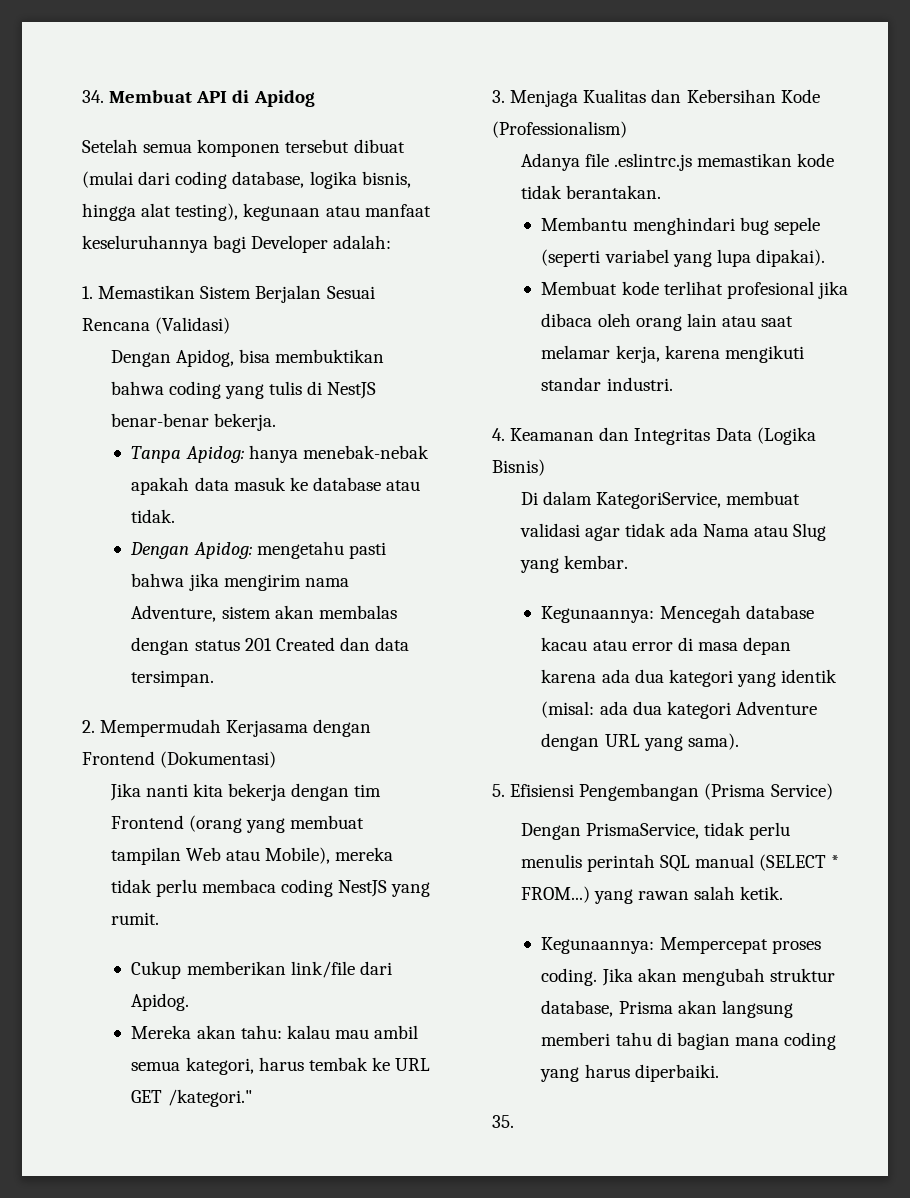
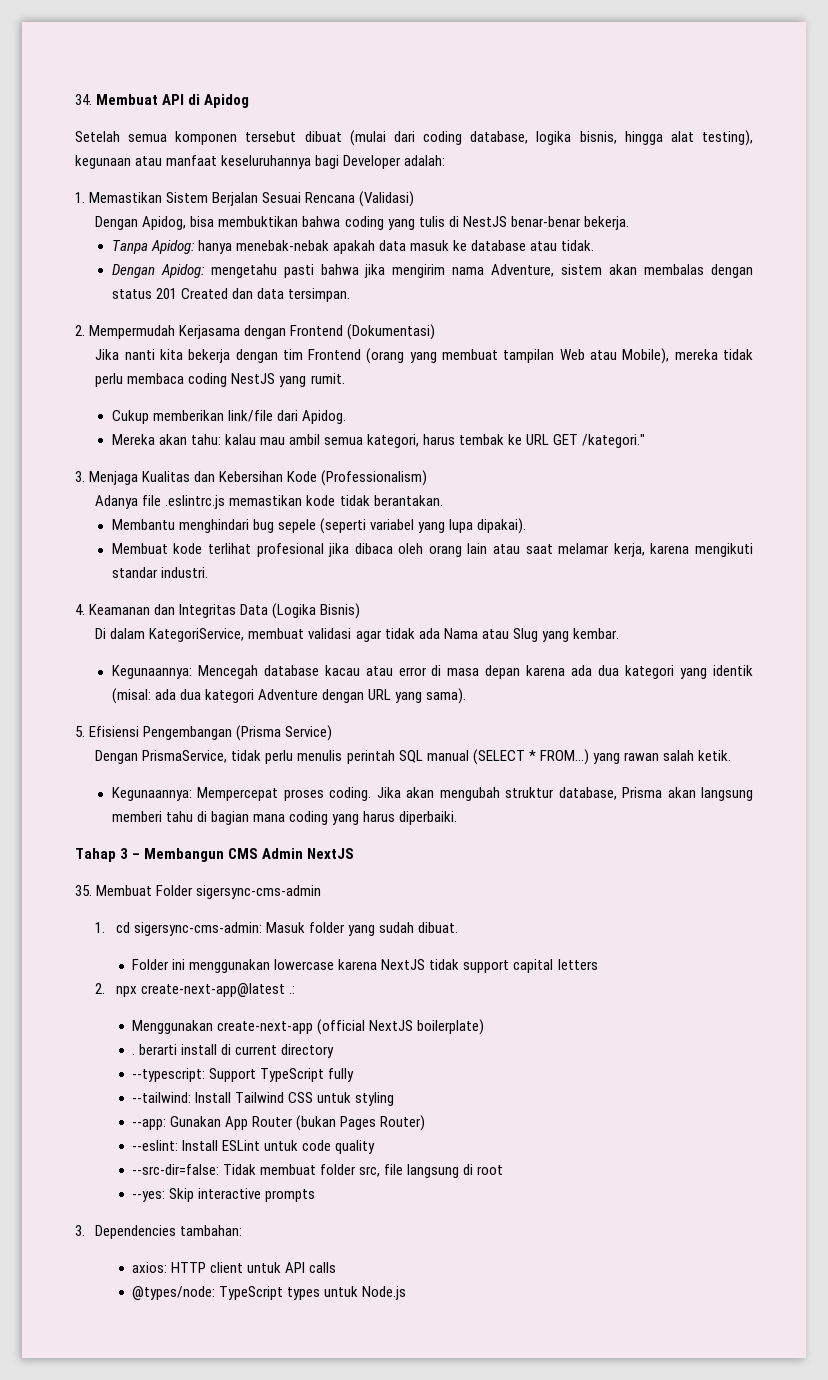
- 35.
+ Tahap 3 – Membangun CMS Admin NextJS
+ 35. Membuat Folder sigersync-cms-admin
+ 1. cd sigersync-cms-admin: Masuk folder yang sudah dibuat.
+ Folder ini menggunakan lowercase karena NextJS tidak support capital letters
+ 2. npx create-next-app@latest .:
+ Menggunakan create-next-app (official NextJS boilerplate)
+ . berarti install di current directory
+ --typescript: Support TypeScript fully
+ --tailwind: Install Tailwind CSS untuk styling
+ --app: Gunakan App Router (bukan Pages Router)
+ --eslint: Install ESLint untuk code quality
+ --src-dir=false: Tidak membuat folder src, file langsung di root
+ --yes: Skip interactive prompts
+ 3. Dependencies tambahan:
+ axios: HTTP client untuk API calls
+ @types/node: TypeScript types untuk Node.js

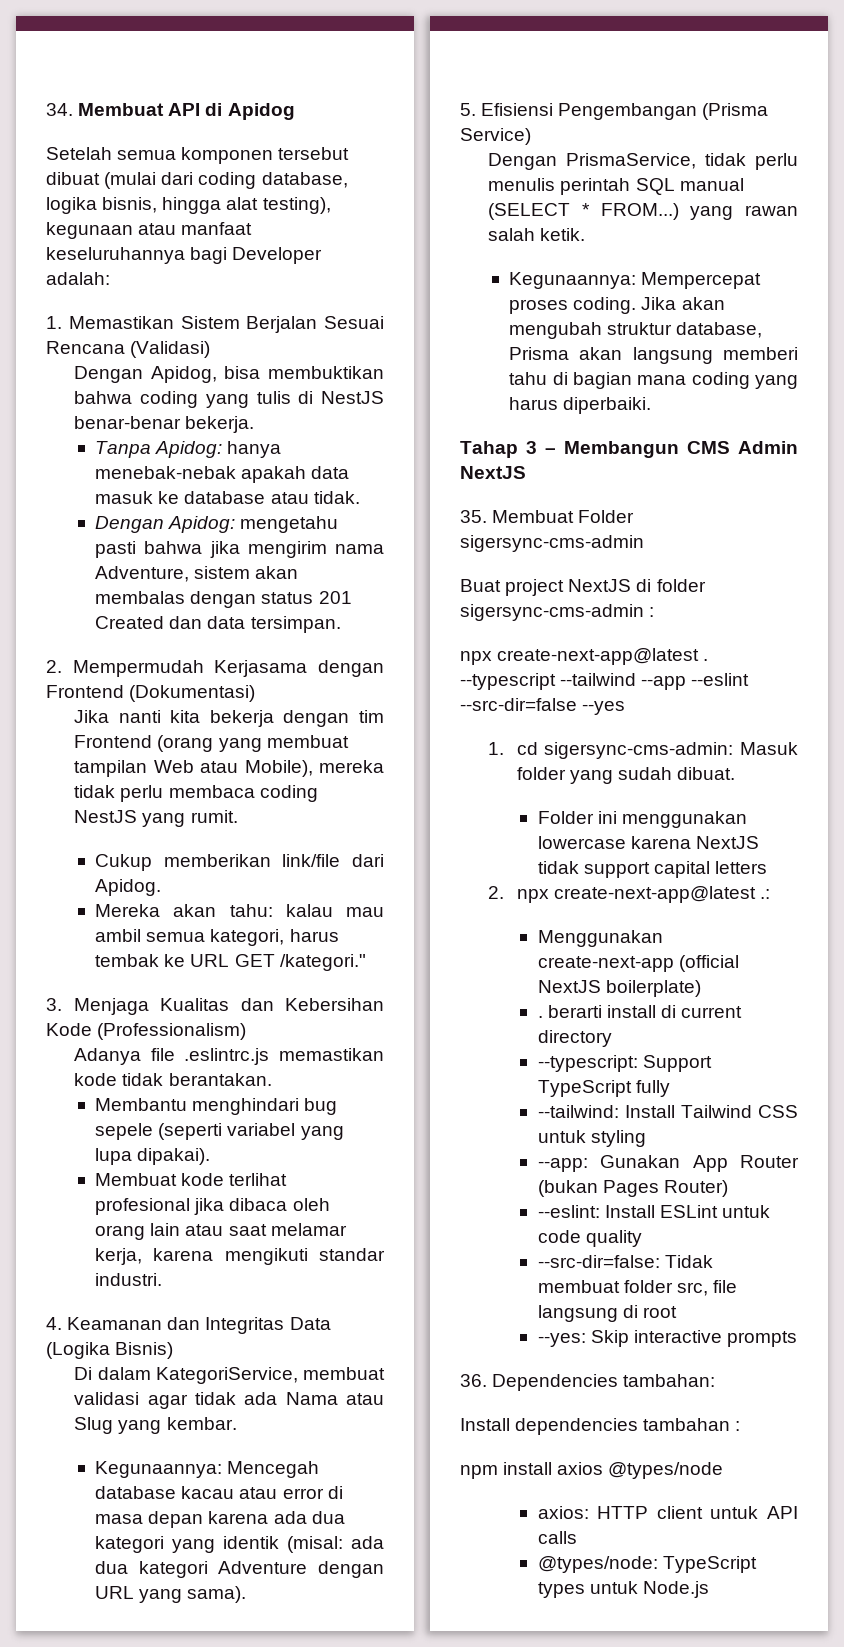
+ Buat project NextJS di folder sigersync-cms-admin :
+ npx create-next-app@latest . --typescript --tailwind --app --eslint --src-dir=false --yes
- 3. Dependencies tambahan:
+ 36. Dependencies tambahan:
+ Install dependencies tambahan :
+ npm install axios @types/node

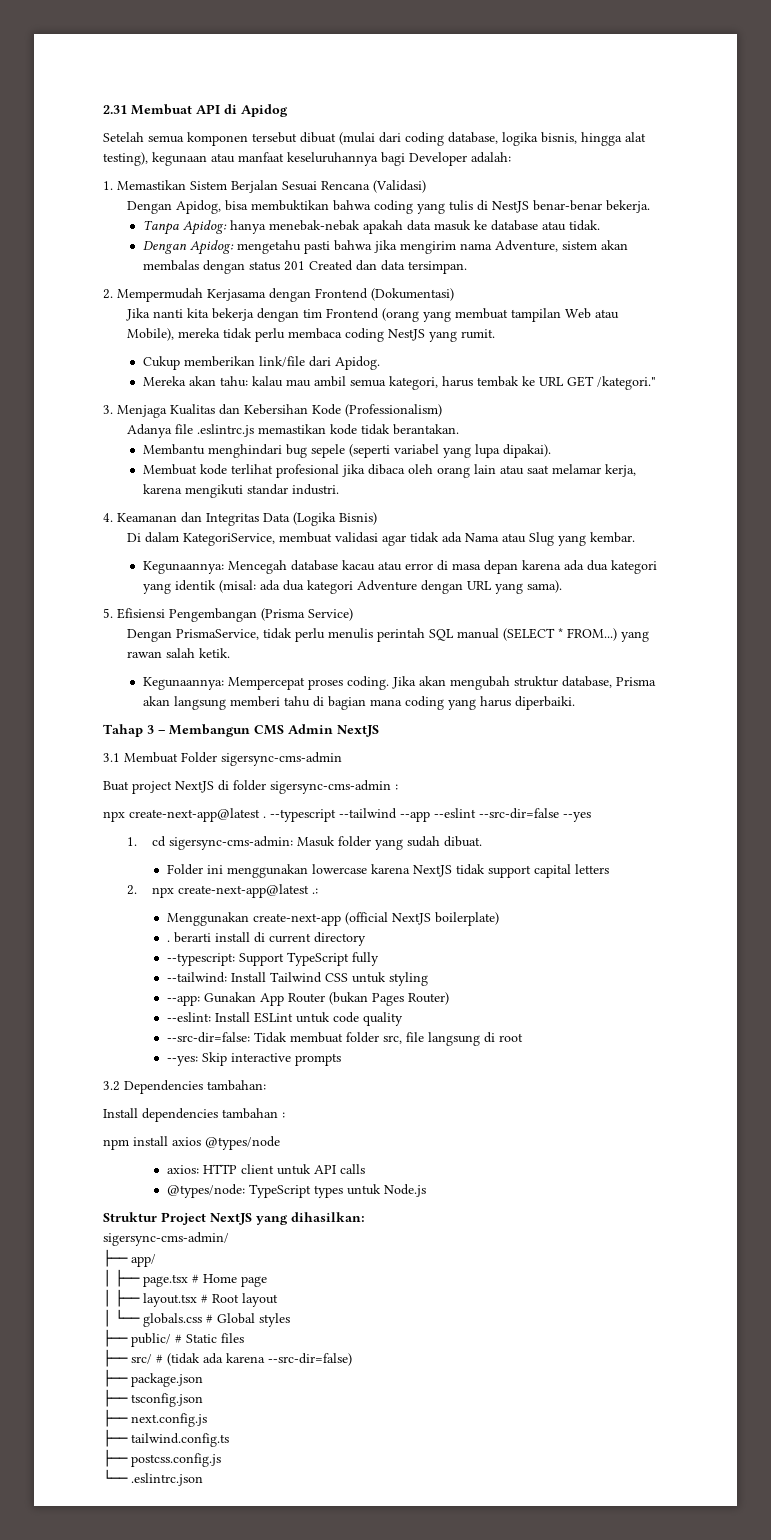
- 34. Membuat API di Apidog
+ 2.31 Membuat API di Apidog
- 35. Membuat Folder sigersync-cms-admin
+ 3.1 Membuat Folder sigersync-cms-admin
- 36. Dependencies tambahan:
+ 3.2 Dependencies tambahan:
+ Struktur Project NextJS yang dihasilkan:
+ sigersync-cms-admin/
+ ├── app/
+ │ ├── page.tsx # Home page
+ │ ├── layout.tsx # Root layout
+ │ └── globals.css # Global styles
+ ├── public/ # Static files
+ ├── src/ # (tidak ada karena --src-dir=false)
+ ├── package.json
+ ├── tsconfig.json
+ ├── next.config.js
+ ├── tailwind.config.ts
+ ├── postcss.config.js
+ └── .eslintrc.json

